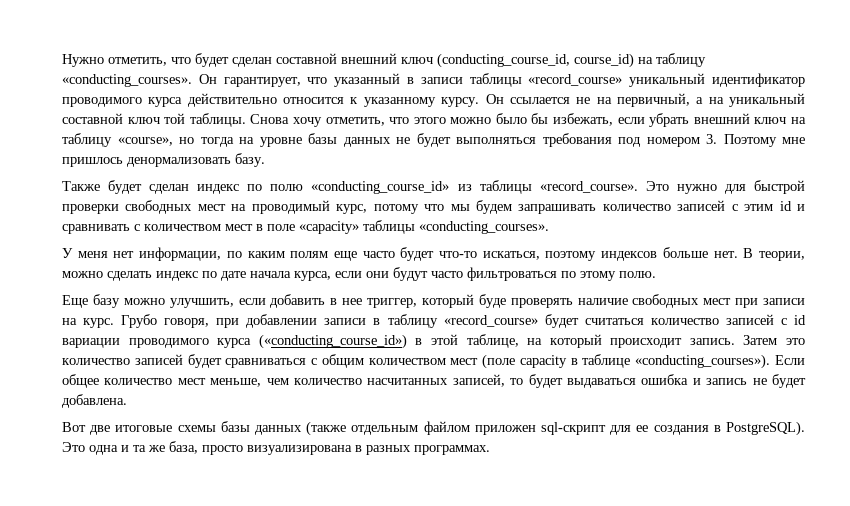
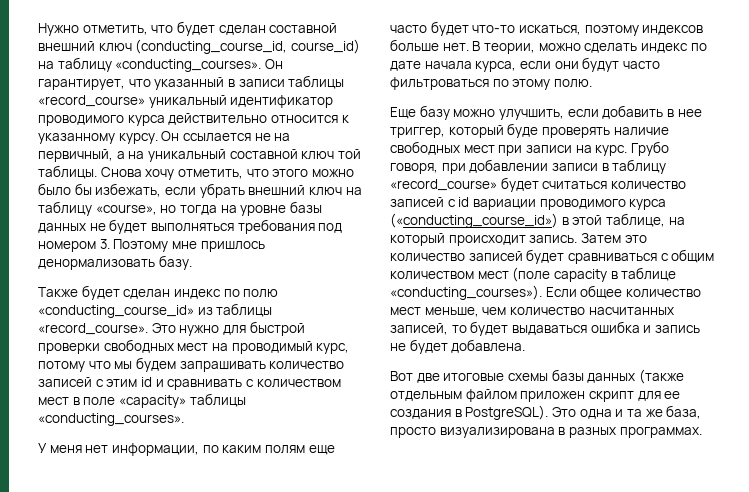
- Вот две итоговые схемы базы данных (также отдельным файлом приложен sql-скрипт для ее создания в PostgreSQL).
+ Вот две итоговые схемы базы данных (также отдельным файлом приложен скрипт для ее создания в PostgreSQL).

